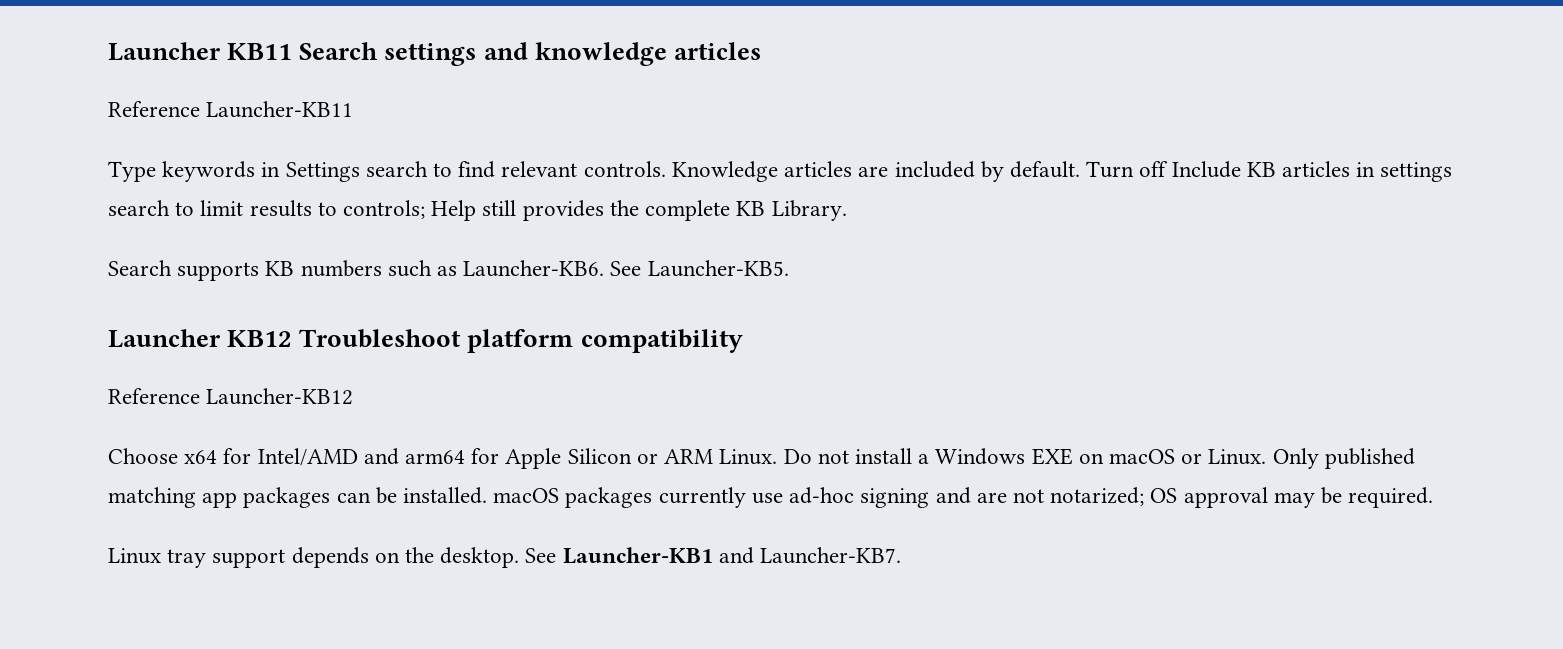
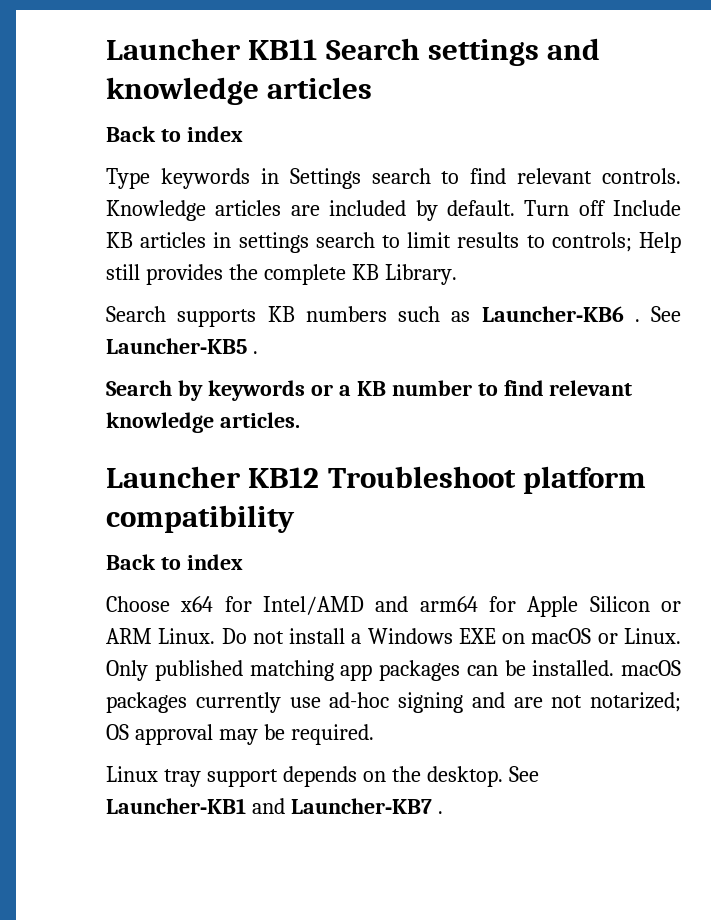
  Launcher KB11 Search settings and knowledge articles
- Reference Launcher-KB11
+ Back to index
- Search supports KB numbers such as Launcher-KB6. See Launcher-KB5.
+ Search supports KB numbers such as Launcher‑KB6 . See Launcher‑KB5 .
+ Search by keywords or a KB number to find relevant knowledge articles.
  Launcher KB12 Troubleshoot platform compatibility
- Reference Launcher-KB12
+ Back to index
- See Launcher‑KB1 and Launcher-KB7.
+ See Launcher‑KB1 and Launcher‑KB7 .

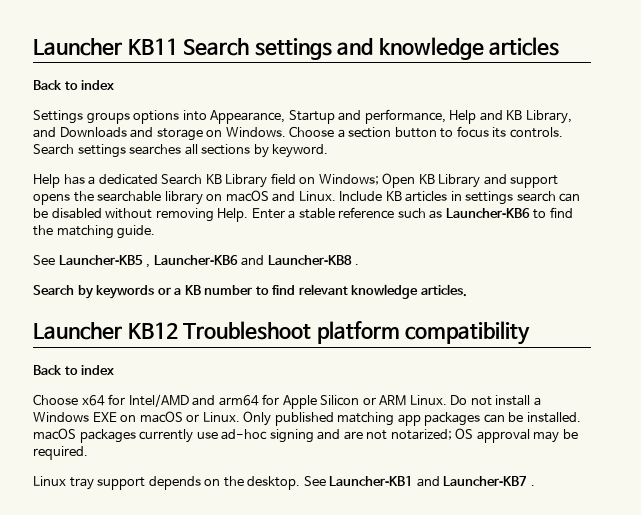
- Type keywords in Settings search to find relevant controls. Knowledge articles are included by default. Turn off Include KB articles in settings search to limit results to controls; Help still provides the complete KB Library.
- Search supports KB numbers such as Launcher‑KB6 . See Launcher‑KB5 .
+ Settings groups options into Appearance, Startup and performance, Help and KB Library, and Downloads and storage on Windows. Choose a section button to focus its controls. Search settings searches all sections by keyword.
+ Help has a dedicated Search KB Library field on Windows; Open KB Library and support opens the searchable library on macOS and Linux. Include KB articles in settings search can be disabled without removing Help. Enter a stable reference such as Launcher‑KB6 to find the matching guide.
+ See Launcher‑KB5 , Launcher‑KB6 and Launcher‑KB8 .

